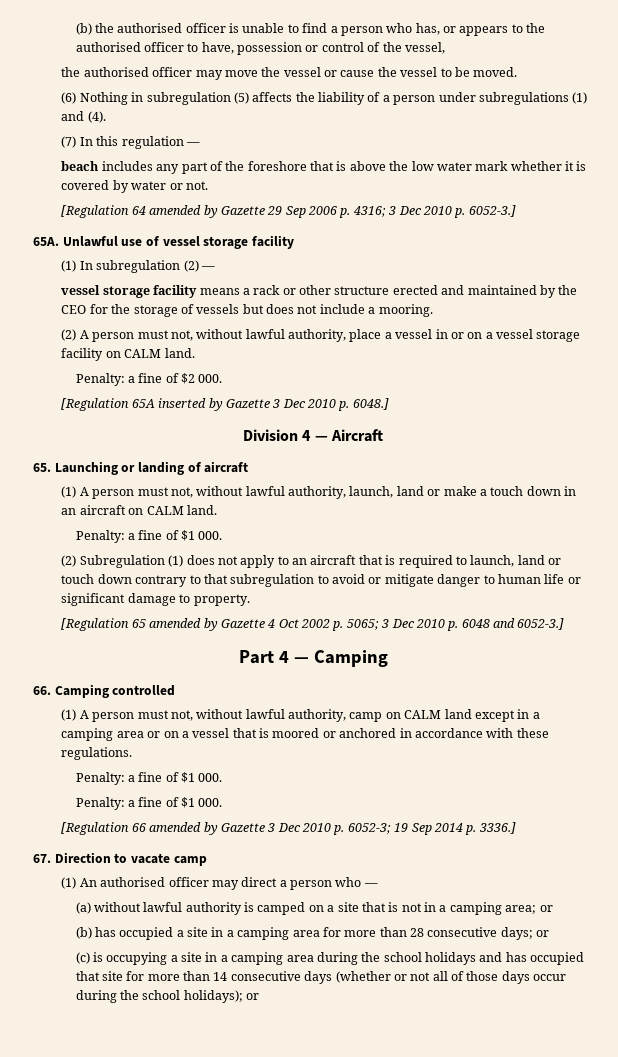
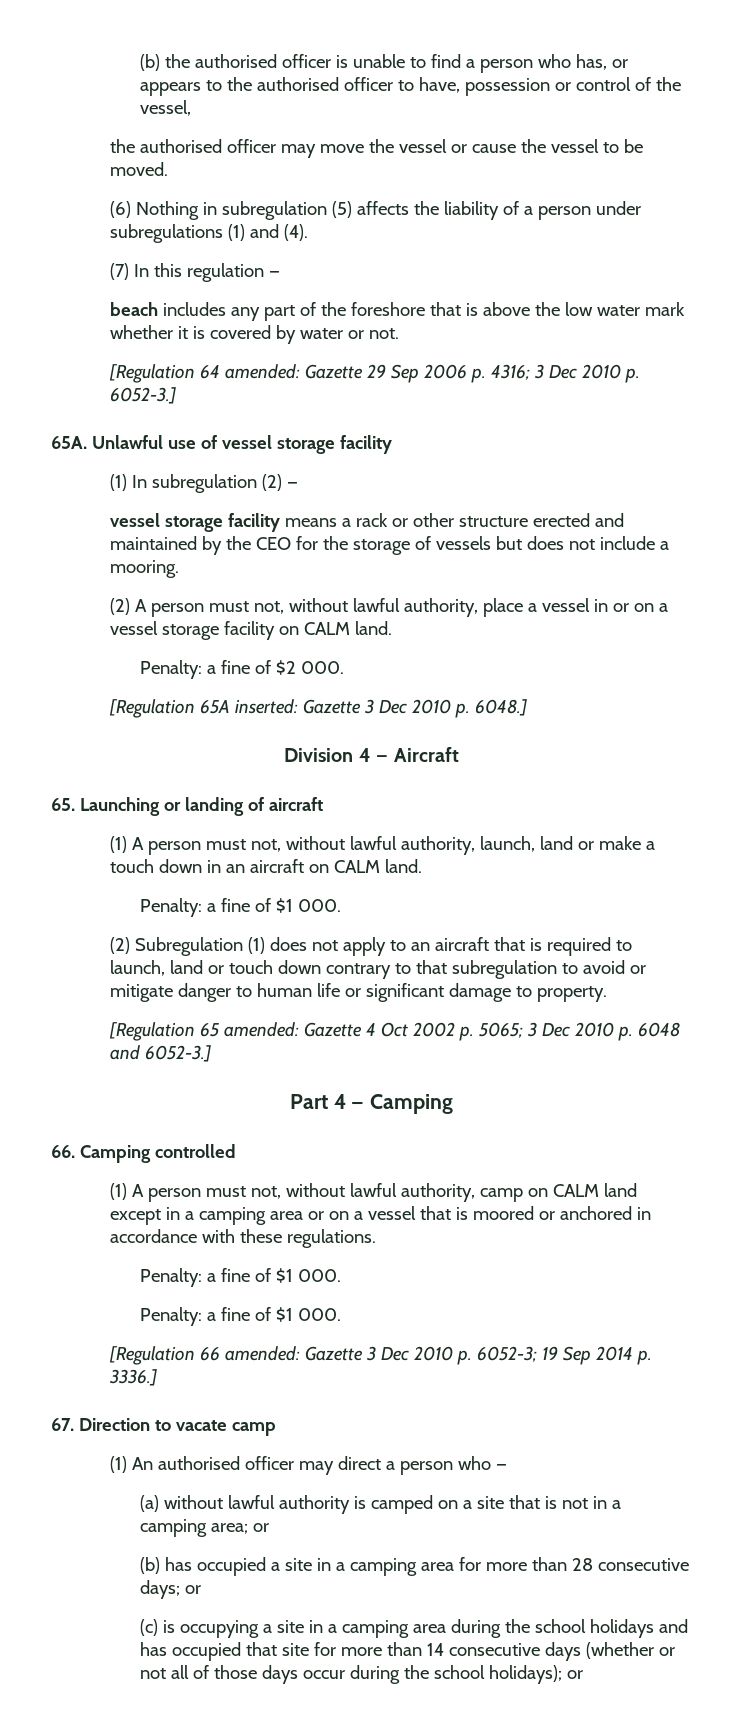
- [Regulation 64 amended by Gazette 29 Sep 2006 p. 4316; 3 Dec 2010 p. 6052-3.]
+ [Regulation 64 amended: Gazette 29 Sep 2006 p. 4316; 3 Dec 2010 p. 6052-3.]
- [Regulation 65A inserted by Gazette 3 Dec 2010 p. 6048.]
+ [Regulation 65A inserted: Gazette 3 Dec 2010 p. 6048.]
- [Regulation 65 amended by Gazette 4 Oct 2002 p. 5065; 3 Dec 2010 p. 6048 and 6052-3.]
+ [Regulation 65 amended: Gazette 4 Oct 2002 p. 5065; 3 Dec 2010 p. 6048 and 6052-3.]
- [Regulation 66 amended by Gazette 3 Dec 2010 p. 6052-3; 19 Sep 2014 p. 3336.]
+ [Regulation 66 amended: Gazette 3 Dec 2010 p. 6052-3; 19 Sep 2014 p. 3336.]

